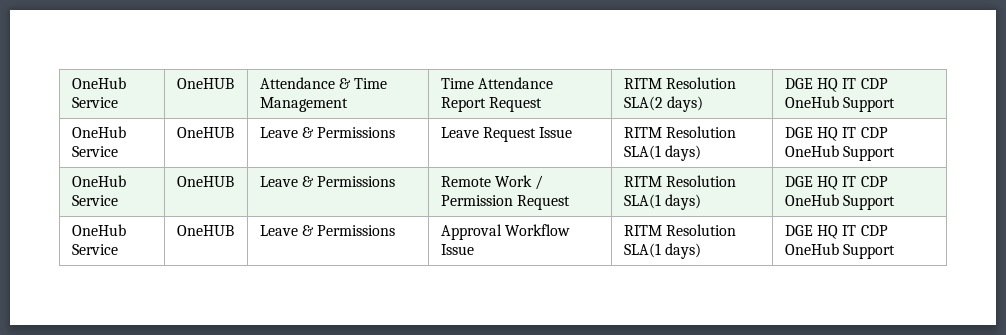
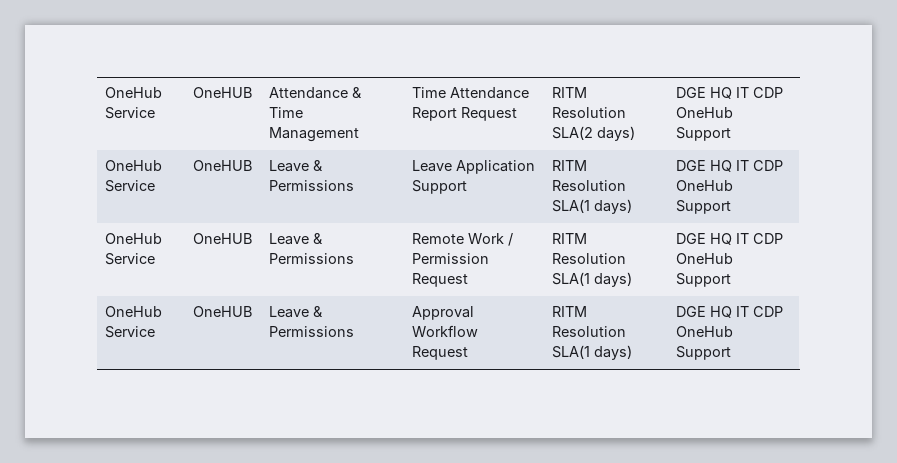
- OneHub Service | OneHUB | Leave & Permissions | Leave Request Issue | RITM Resolution SLA(1 days) | DGE HQ IT CDP OneHub Support
+ OneHub Service | OneHUB | Leave & Permissions | Leave Application Support | RITM Resolution SLA(1 days) | DGE HQ IT CDP OneHub Support
- OneHub Service | OneHUB | Leave & Permissions | Approval Workflow Issue | RITM Resolution SLA(1 days) | DGE HQ IT CDP OneHub Support
+ OneHub Service | OneHUB | Leave & Permissions | Approval Workflow Request | RITM Resolution SLA(1 days) | DGE HQ IT CDP OneHub Support

